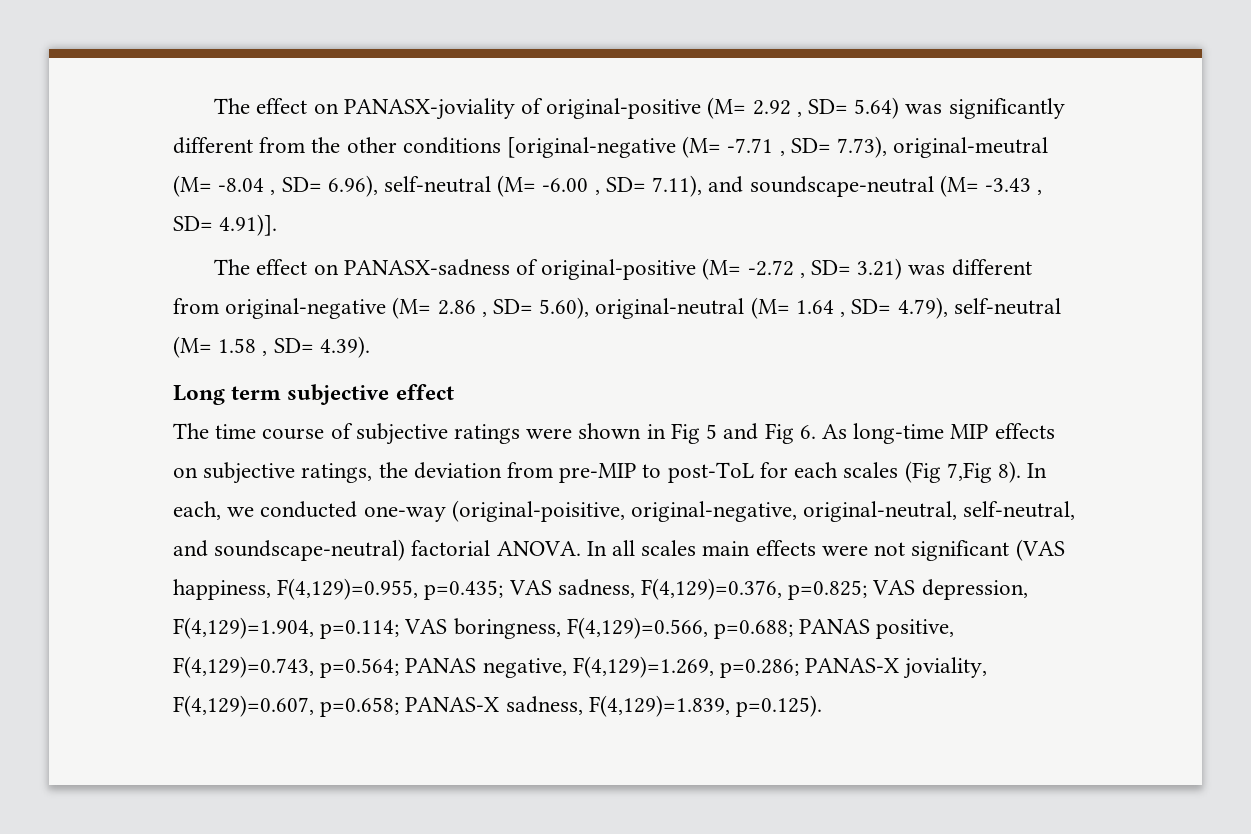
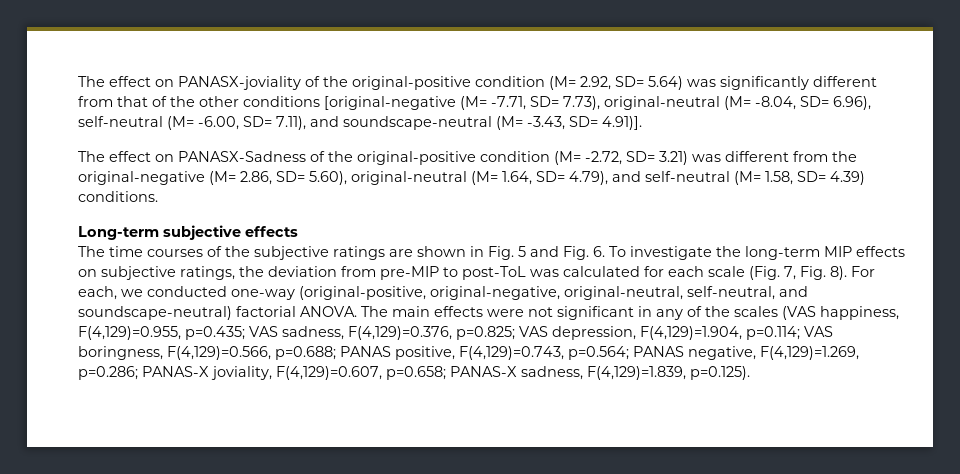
- The effect on PANASX-joviality of original-positive (M= 2.92 , SD= 5.64) was significantly different from the other conditions [original-negative (M= -7.71 , SD= 7.73), original-meutral (M= -8.04 , SD= 6.96), self-neutral (M= -6.00 , SD= 7.11), and soundscape-neutral (M= -3.43 , SD= 4.91)].
+ The effect on PANASX-joviality of the original-positive condition (M= 2.92, SD= 5.64) was significantly different from that of the other conditions [original-negative (M= -7.71, SD= 7.73), original-neutral (M= -8.04, SD= 6.96), self-neutral (M= -6.00, SD= 7.11), and soundscape-neutral (M= -3.43, SD= 4.91)].
- The effect on PANASX-sadness of original-positive (M= -2.72 , SD= 3.21) was different from original-negative (M= 2.86 , SD= 5.60), original-neutral (M= 1.64 , SD= 4.79), self-neutral (M= 1.58 , SD= 4.39).
- Long term subjective effect
+ The effect on PANASX-Sadness of the original-positive condition (M= -2.72, SD= 3.21) was different from the original-negative (M= 2.86, SD= 5.60), original-neutral (M= 1.64, SD= 4.79), and self-neutral (M= 1.58, SD= 4.39) conditions.
+ Long-term subjective effects
- The time course of subjective ratings were shown in Fig 5 and Fig 6. As long-time MIP effects on subjective ratings, the deviation from pre-MIP to post-ToL for each scales (Fig 7,Fig 8). In each, we conducted one-way (original-poisitive, original-negative, original-neutral, self-neutral, and soundscape-neutral) factorial ANOVA.
+ The time courses of the subjective ratings are shown in Fig. 5 and Fig. 6. To investigate the long-term MIP effects on subjective ratings, the deviation from pre-MIP to post-ToL was calculated for each scale (Fig. 7, Fig. 8). For each, we conducted one-way (original-positive, original-negative, original-neutral, self-neutral, and soundscape-neutral) factorial ANOVA.
- In all scales main effects were not significant (VAS happiness, F(4,129)=0.955, p=0.435; VAS sadness, F(4,129)=0.376, p=0.825; VAS depression, F(4,129)=1.904, p=0.114; VAS boringness, F(4,129)=0.566, p=0.688; PANAS positive, F(4,129)=0.743, p=0.564; PANAS negative, F(4,129)=1.269, p=0.286; PANAS-X joviality, F(4,129)=0.607, p=0.658; PANAS-X sadness, F(4,129)=1.839, p=0.125).
+ The main effects were not significant in any of the scales (VAS happiness, F(4,129)=0.955, p=0.435; VAS sadness, F(4,129)=0.376, p=0.825; VAS depression, F(4,129)=1.904, p=0.114; VAS boringness, F(4,129)=0.566, p=0.688; PANAS positive, F(4,129)=0.743, p=0.564; PANAS negative, F(4,129)=1.269, p=0.286; PANAS-X joviality, F(4,129)=0.607, p=0.658; PANAS-X sadness, F(4,129)=1.839, p=0.125).

